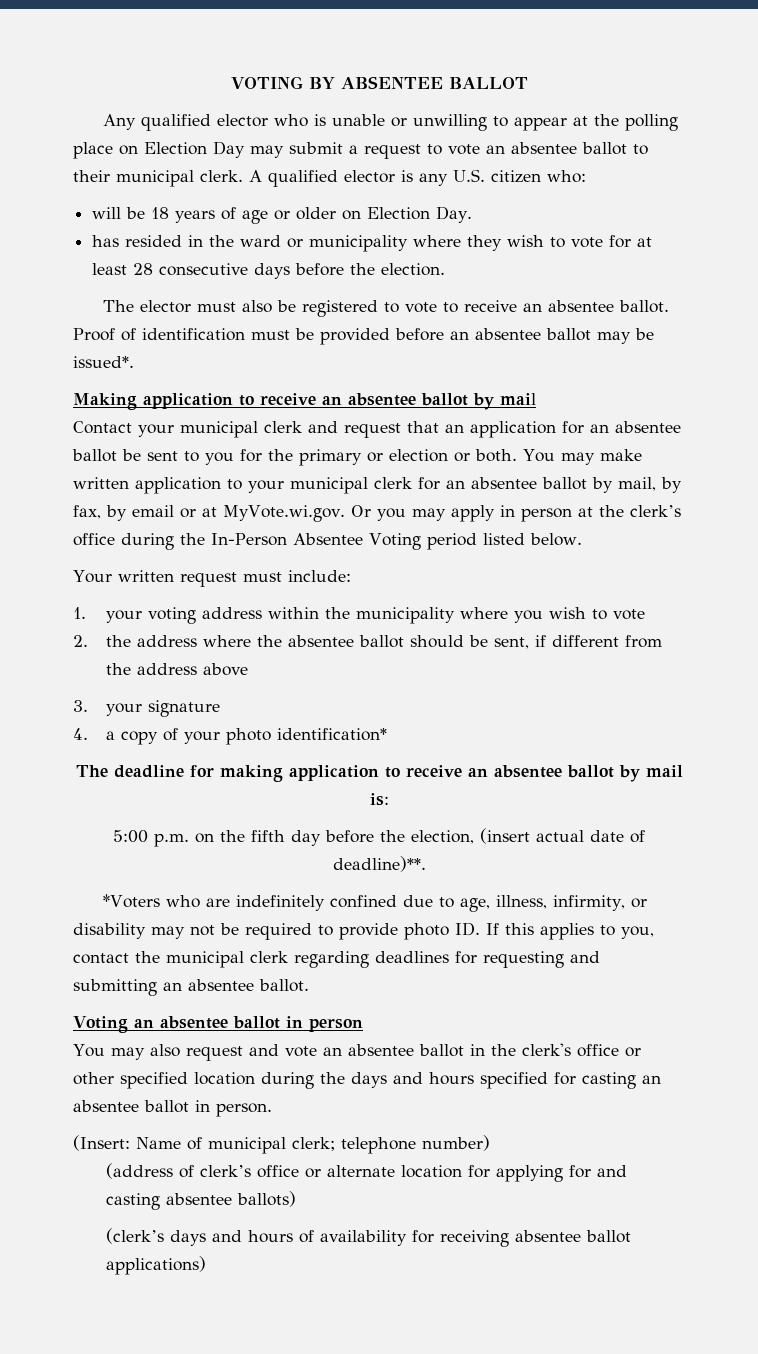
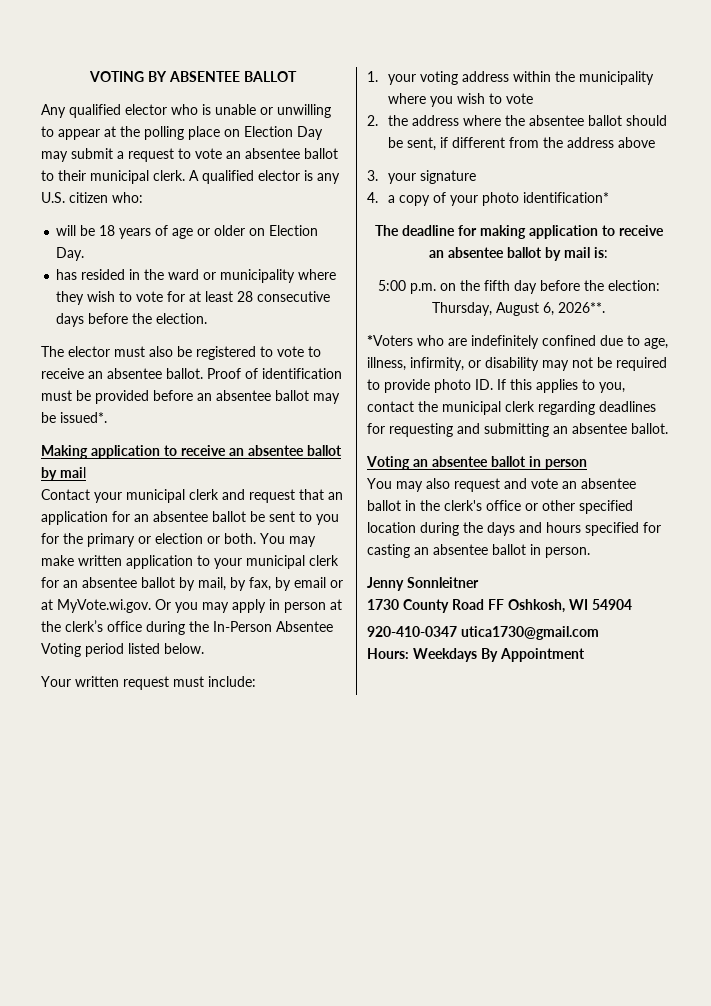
- 5:00 p.m. on the fifth day before the election, (insert actual date of deadline)**.
+ 5:00 p.m. on the fifth day before the election: Thursday, August 6, 2026**.
- (Insert: Name of municipal clerk; telephone number)
- (address of clerk’s office or alternate location for applying for and casting absentee ballots)
- (clerk’s days and hours of availability for receiving absentee ballot applications)
+ Jenny Sonnleitner
+ 1730 County Road FF Oshkosh, WI 54904
+ 920-410-0347 utica1730@gmail.com
+ Hours: Weekdays By Appointment

